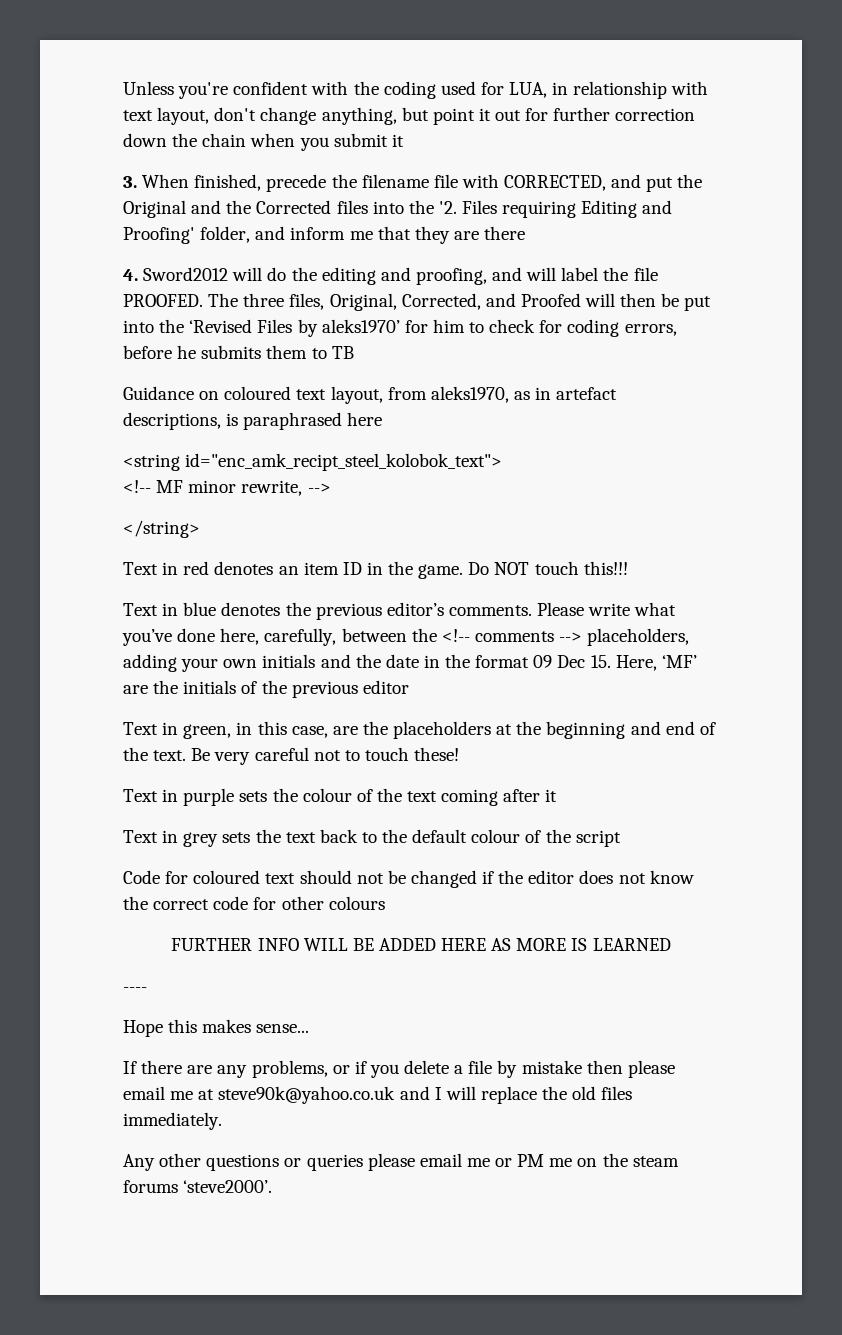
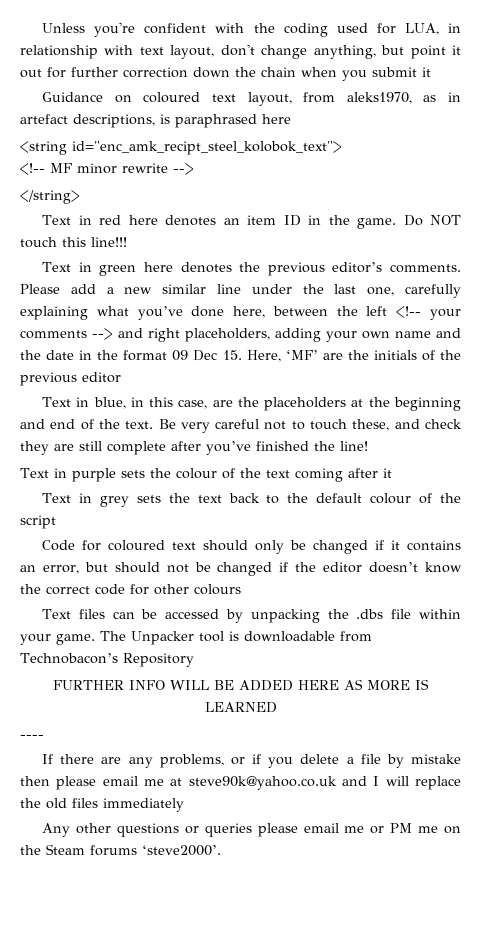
- 3. When finished, precede the filename file with CORRECTED, and put the Original and the Corrected files into the '2. Files requiring Editing and Proofing' folder, and inform me that they are there
- 4. Sword2012 will do the editing and proofing, and will label the file PROOFED. The three files, Original, Corrected, and Proofed will then be put into the ‘Revised Files by aleks1970’ for him to check for coding errors, before he submits them to TB
- <!-- MF minor rewrite, -->
+ <!-- MF minor rewrite -->
- Text in red denotes an item ID in the game.
+ Text in red here denotes an item ID in the game.
- Do NOT touch this!!!
- Text in blue denotes the previous editor’s comments.
+ Do NOT touch this line!!!
+ Text in green here denotes the previous editor’s comments.
- Please write what you’ve done here, carefully, between the <!-- comments --> placeholders, adding your own initials and the date in the format 09 Dec 15. Here, ‘MF’ are the initials of the previous editor
+ Please add a new similar line under the last one, carefully explaining what you’ve done here, between the left <!-- your comments --> and right placeholders, adding your own name and the date in the format 09 Dec 15. Here, ‘MF’ are the initials of the previous editor
- Text in green, in this case, are the placeholders at the beginning and end of the text.
+ Text in blue, in this case, are the placeholders at the beginning and end of the text.
- Be very careful not to touch these!
+ Be very careful not to touch these, and check they are still complete after you’ve finished the line!
- Code for coloured text should not be changed if the editor does not know the correct code for other colours
+ Code for coloured text should only be changed if it contains an error, but should not be changed if the editor doesn’t know the correct code for other colours
+ Text files can be accessed by unpacking the .dbs file within your game. The Unpacker tool is downloadable from Technobacon’s Repository
- Hope this makes sense...
- If there are any problems, or if you delete a file by mistake then please email me at steve90k@yahoo.co.uk and I will replace the old files immediately.
+ If there are any problems, or if you delete a file by mistake then please email me at steve90k@yahoo.co.uk and I will replace the old files immediately
- Any other questions or queries please email me or PM me on the steam forums ‘steve2000’.
+ Any other questions or queries please email me or PM me on the Steam forums ‘steve2000’.

